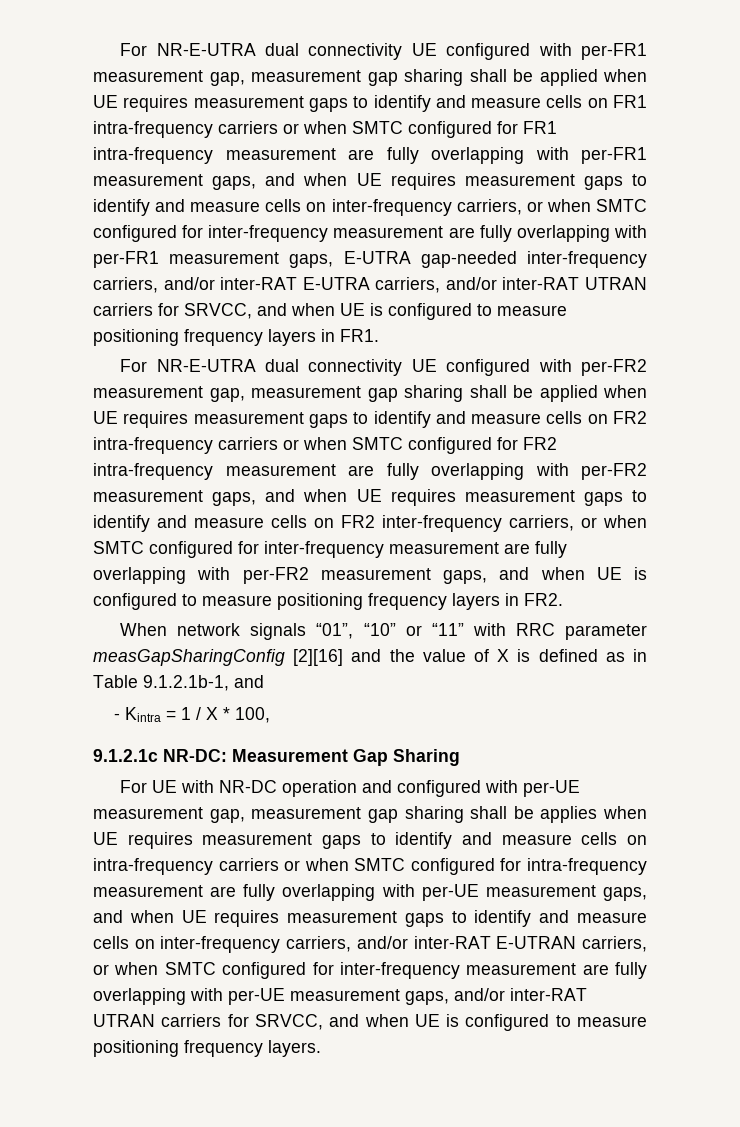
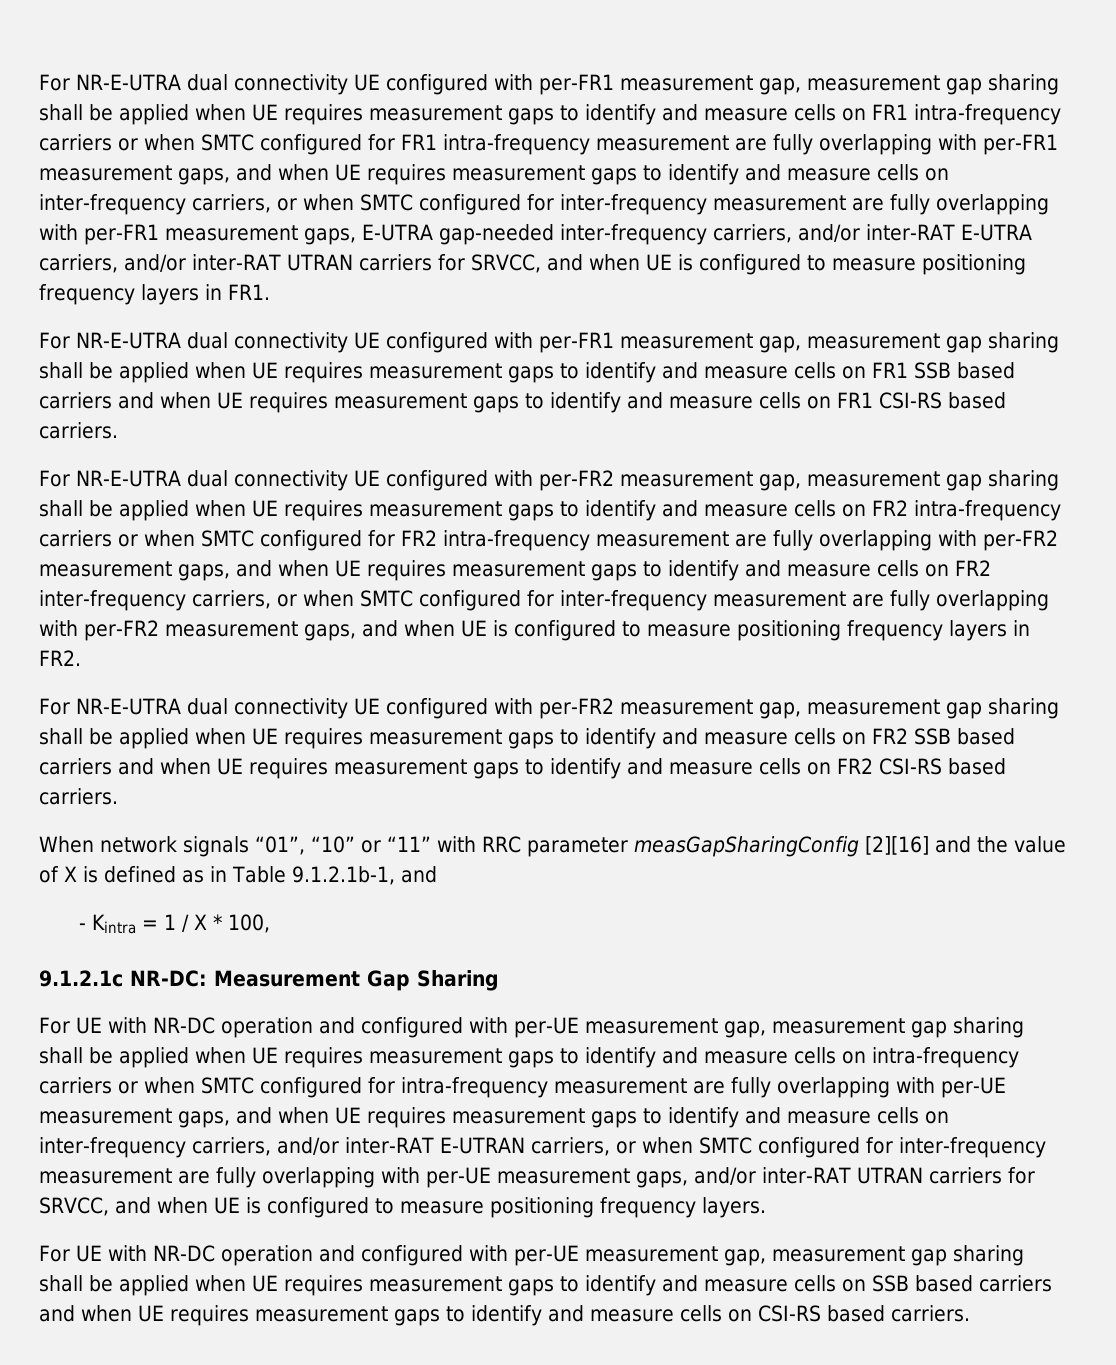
+ For NR-E-UTRA dual connectivity UE configured with per-FR1 measurement gap, measurement gap sharing shall be applied when UE requires measurement gaps to identify and measure cells on FR1 SSB based carriers and when UE requires measurement gaps to identify and measure cells on FR1 CSI-RS based carriers.
+ For NR-E-UTRA dual connectivity UE configured with per-FR2 measurement gap, measurement gap sharing shall be applied when UE requires measurement gaps to identify and measure cells on FR2 SSB based carriers and when UE requires measurement gaps to identify and measure cells on FR2 CSI-RS based carriers.
- For UE with NR-DC operation and configured with per-UE measurement gap, measurement gap sharing shall be applies when UE requires measurement gaps to identify and measure cells on intra-frequency carriers or when SMTC configured for intra-frequency measurement are fully overlapping with per-UE measurement gaps, and when UE requires measurement gaps to identify and measure cells on inter-frequency carriers, and/or inter-RAT E-UTRAN carriers, or when SMTC configured for inter-frequency measurement are fully overlapping with per-UE measurement gaps, and/or inter-RAT UTRAN carriers for SRVCC, and when UE is configured to measure positioning frequency layers.
+ For UE with NR-DC operation and configured with per-UE measurement gap, measurement gap sharing shall be applied when UE requires measurement gaps to identify and measure cells on intra-frequency carriers or when SMTC configured for intra-frequency measurement are fully overlapping with per-UE measurement gaps, and when UE requires measurement gaps to identify and measure cells on inter-frequency carriers, and/or inter-RAT E-UTRAN carriers, or when SMTC configured for inter-frequency measurement are fully overlapping with per-UE measurement gaps, and/or inter-RAT UTRAN carriers for SRVCC, and when UE is configured to measure positioning frequency layers.
+ For UE with NR-DC operation and configured with per-UE measurement gap, measurement gap sharing shall be applied when UE requires measurement gaps to identify and measure cells on SSB based carriers and when UE requires measurement gaps to identify and measure cells on CSI-RS based carriers.

